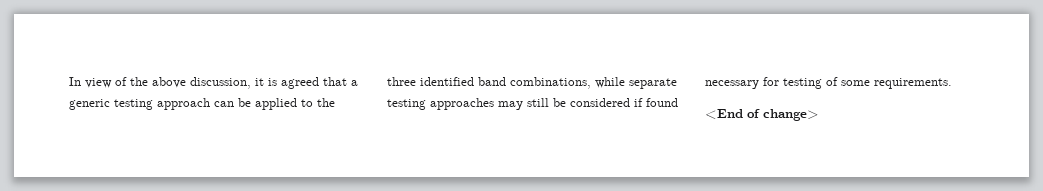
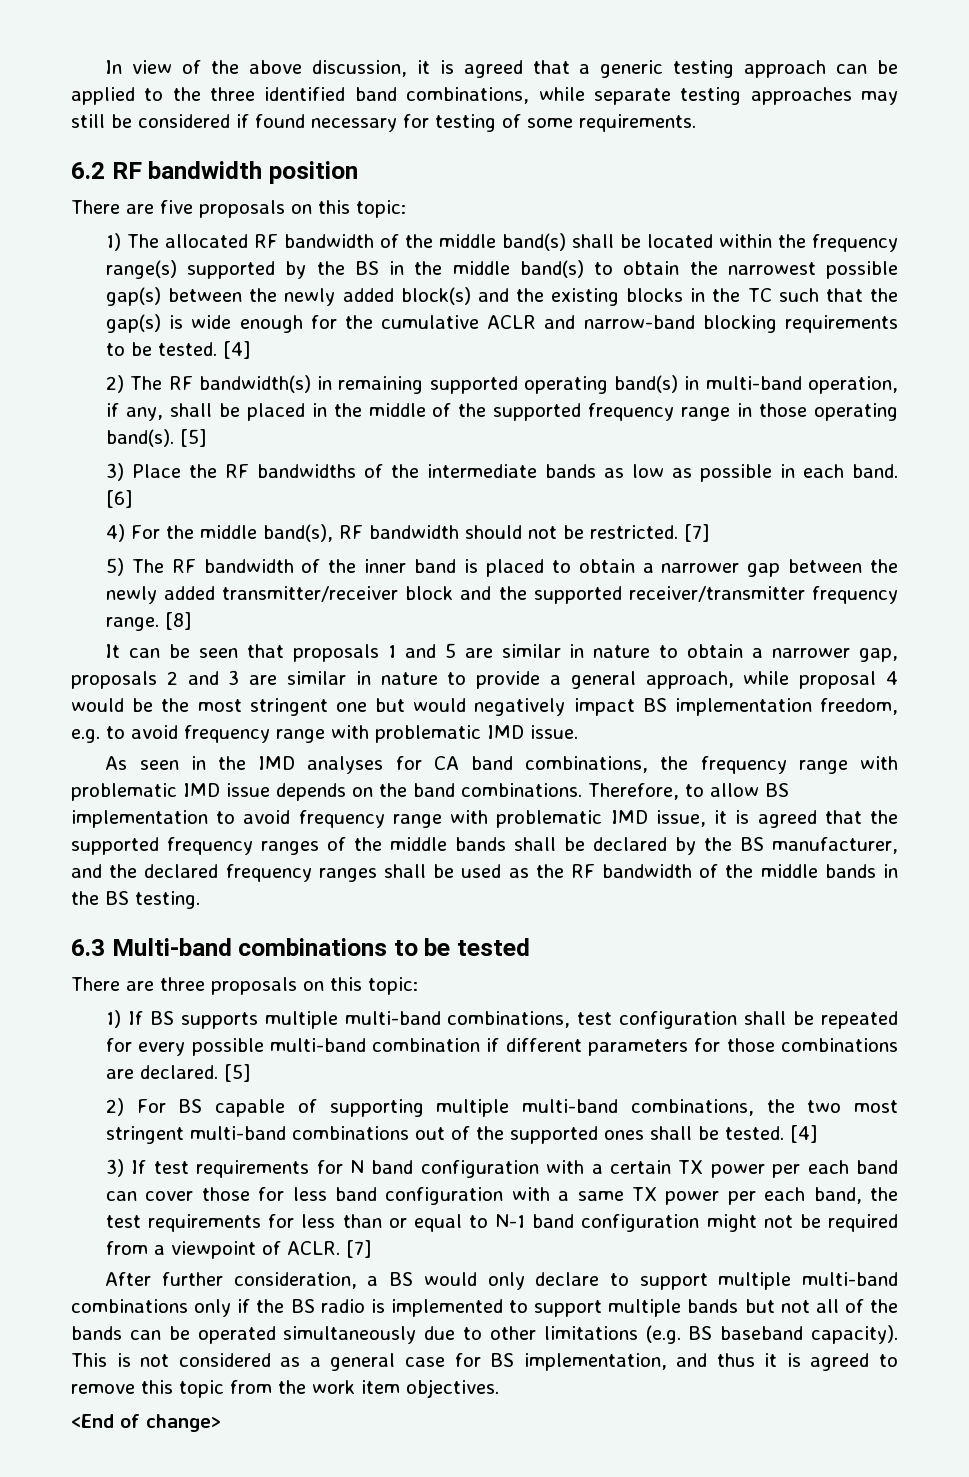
+ 6.2 RF bandwidth position
+ There are five proposals on this topic:
+ 1) The allocated RF bandwidth of the middle band(s) shall be located within the frequency range(s) supported by the BS in the middle band(s) to obtain the narrowest possible gap(s) between the newly added block(s) and the existing blocks in the TC such that the gap(s) is wide enough for the cumulative ACLR and narrow-band blocking requirements to be tested. [4]
+ 2) The RF bandwidth(s) in remaining supported operating band(s) in multi-band operation, if any, shall be placed in the middle of the supported frequency range in those operating band(s). [5]
+ 3) Place the RF bandwidths of the intermediate bands as low as possible in each band. [6]
+ 4) For the middle band(s), RF bandwidth should not be restricted. [7]
+ 5) The RF bandwidth of the inner band is placed to obtain a narrower gap between the newly added transmitter/receiver block and the supported receiver/transmitter frequency range. [8]
+ It can be seen that proposals 1 and 5 are similar in nature to obtain a narrower gap, proposals 2 and 3 are similar in nature to provide a general approach, while proposal 4 would be the most stringent one but would negatively impact BS implementation freedom, e.g. to avoid frequency range with problematic IMD issue.
+ As seen in the IMD analyses for CA band combinations, the frequency range with problematic IMD issue depends on the band combinations. Therefore, to allow BS implementation to avoid frequency range with problematic IMD issue, it is agreed that the supported frequency ranges of the middle bands shall be declared by the BS manufacturer, and the declared frequency ranges shall be used as the RF bandwidth of the middle bands in the BS testing.
+ 6.3 Multi-band combinations to be tested
+ There are three proposals on this topic:
+ 1) If BS supports multiple multi-band combinations, test configuration shall be repeated for every possible multi-band combination if different parameters for those combinations are declared. [5]
+ 2) For BS capable of supporting multiple multi-band combinations, the two most stringent multi-band combinations out of the supported ones shall be tested. [4]
+ 3) If test requirements for N band configuration with a certain TX power per each band can cover those for less band configuration with a same TX power per each band, the test requirements for less than or equal to N-1 band configuration might not be required from a viewpoint of ACLR. [7]
+ After further consideration, a BS would only declare to support multiple multi-band combinations only if the BS radio is implemented to support multiple bands but not all of the bands can be operated simultaneously due to other limitations (e.g. BS baseband capacity). This is not considered as a general case for BS implementation, and thus it is agreed to remove this topic from the work item objectives.

